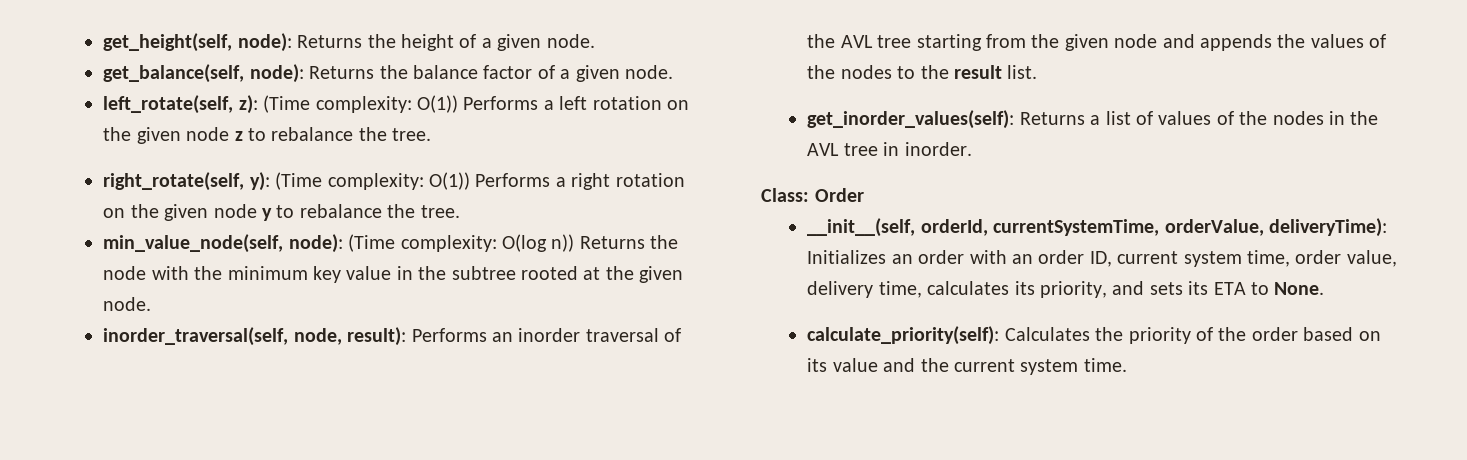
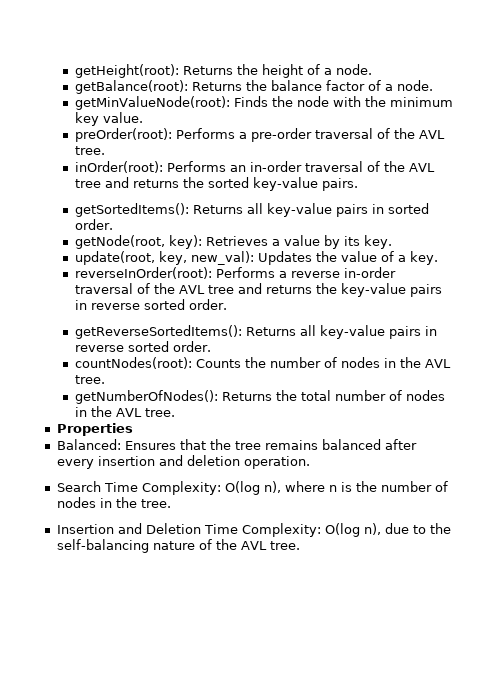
- get_height(self, node): Returns the height of a given node.
- get_balance(self, node): Returns the balance factor of a given node.
- left_rotate(self, z): (Time complexity: O(1)) Performs a left rotation on the given node z to rebalance the tree.
- right_rotate(self, y): (Time complexity: O(1)) Performs a right rotation on the given node y to rebalance the tree.
- min_value_node(self, node): (Time complexity: O(log n)) Returns the node with the minimum key value in the subtree rooted at the given node.
- inorder_traversal(self, node, result): Performs an inorder traversal of the AVL tree starting from the given node and appends the values of the nodes to the result list.
- get_inorder_values(self): Returns a list of values of the nodes in the AVL tree in inorder.
- Class: Order
- __init__(self, orderId, currentSystemTime, orderValue, deliveryTime): Initializes an order with an order ID, current system time, order value, delivery time, calculates its priority, and sets its ETA to None.
- calculate_priority(self): Calculates the priority of the order based on its value and the current system time.
+ getHeight(root): Returns the height of a node.
+ getBalance(root): Returns the balance factor of a node.
+ getMinValueNode(root): Finds the node with the minimum key value.
+ preOrder(root): Performs a pre-order traversal of the AVL tree.
+ inOrder(root): Performs an in-order traversal of the AVL tree and returns the sorted key-value pairs.
+ getSortedItems(): Returns all key-value pairs in sorted order.
+ getNode(root, key): Retrieves a value by its key.
+ update(root, key, new_val): Updates the value of a key.
+ reverseInOrder(root): Performs a reverse in-order traversal of the AVL tree and returns the key-value pairs in reverse sorted order.
+ getReverseSortedItems(): Returns all key-value pairs in reverse sorted order.
+ countNodes(root): Counts the number of nodes in the AVL tree.
+ getNumberOfNodes(): Returns the total number of nodes in the AVL tree.
+ Properties
+ Balanced: Ensures that the tree remains balanced after every insertion and deletion operation.
+ Search Time Complexity: O(log n), where n is the number of nodes in the tree.
+ Insertion and Deletion Time Complexity: O(log n), due to the self-balancing nature of the AVL tree.

